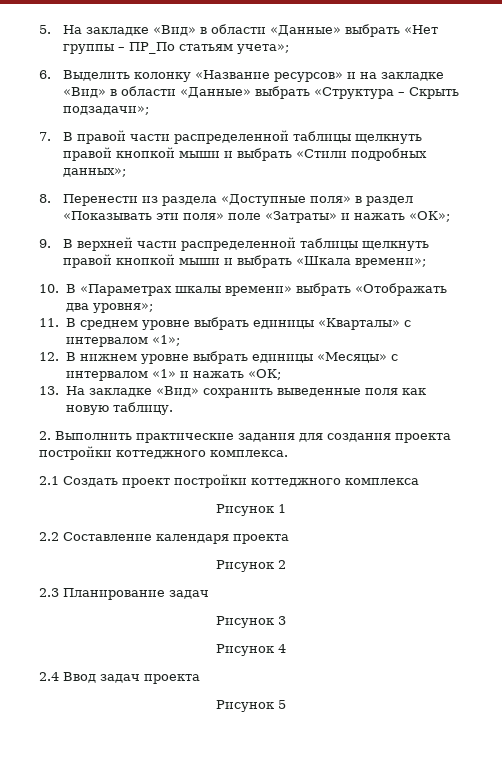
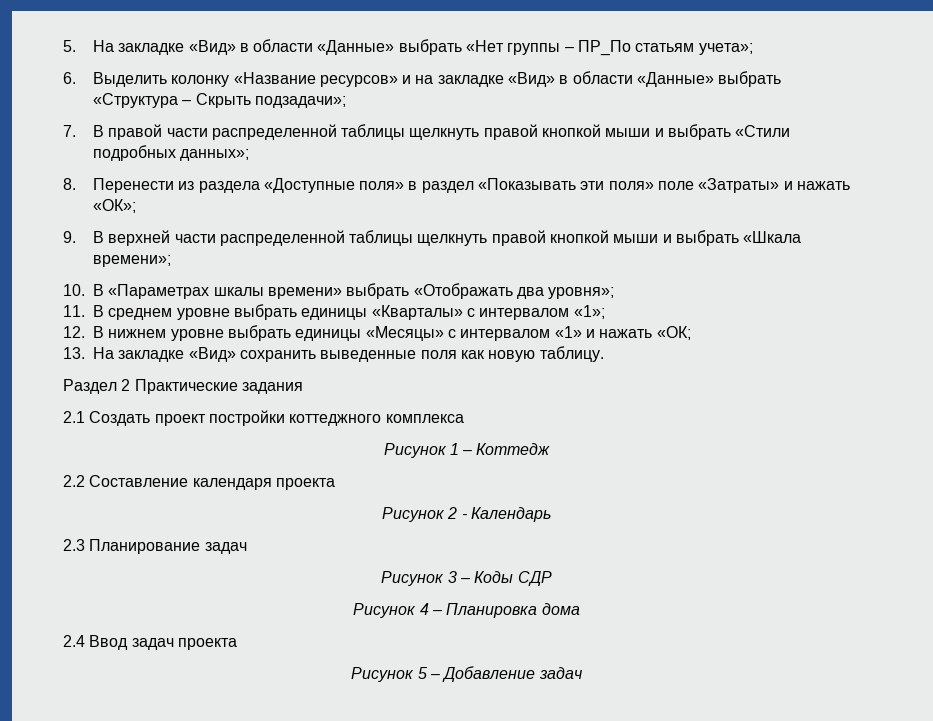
- 2. Выполнить практические задания для создания проекта постройки коттеджного комплекса.
+ Раздел 2 Практические задания
- Рисунок 1
+ Рисунок 1 – Коттедж
- Рисунок 2
+ Рисунок 2 - Календарь
- Рисунок 3
+ Рисунок 3 – Коды СДР
- Рисунок 4
+ Рисунок 4 – Планировка дома
- Рисунок 5
+ Рисунок 5 – Добавление задач

